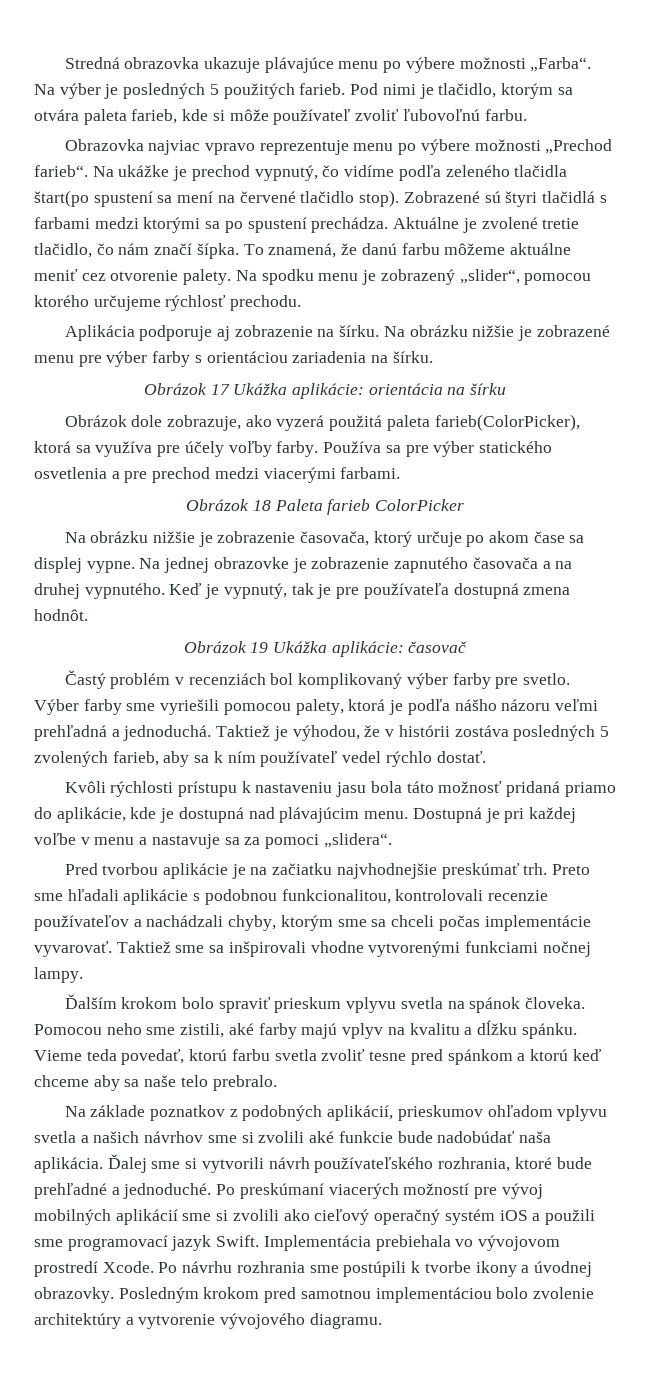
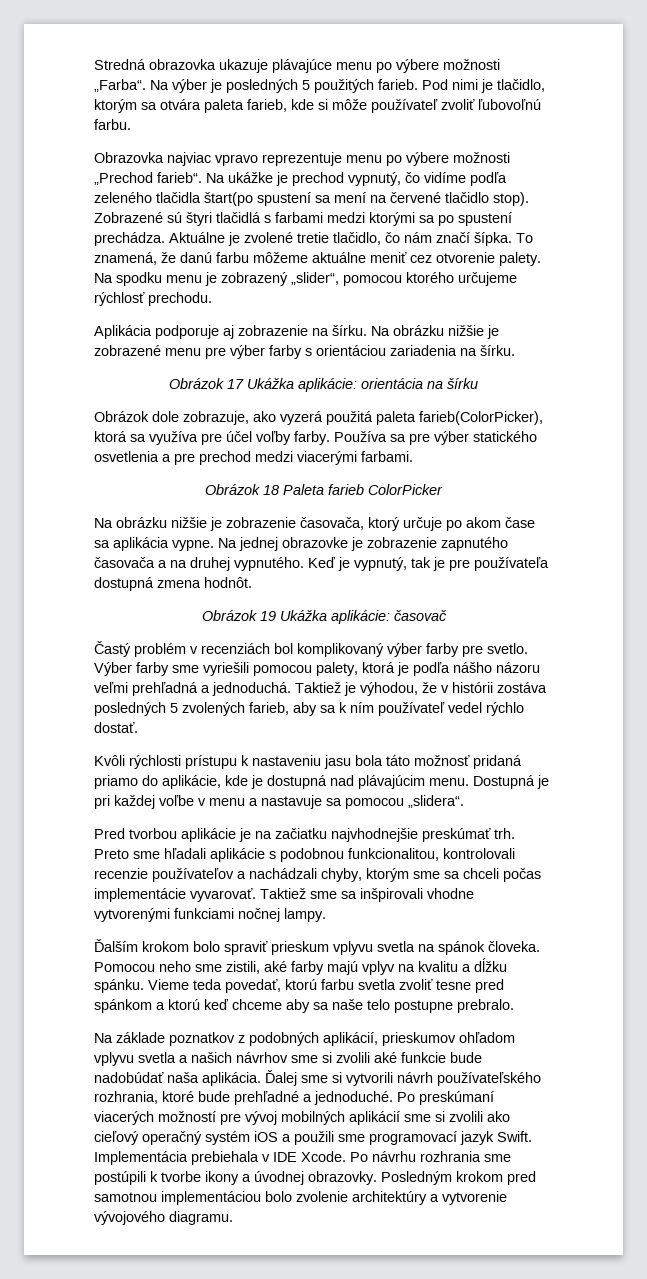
- Obrázok dole zobrazuje, ako vyzerá použitá paleta farieb(ColorPicker), ktorá sa využíva pre účely voľby farby.
+ Obrázok dole zobrazuje, ako vyzerá použitá paleta farieb(ColorPicker), ktorá sa využíva pre účel voľby farby.
- Na obrázku nižšie je zobrazenie časovača, ktorý určuje po akom čase sa displej vypne.
+ Na obrázku nižšie je zobrazenie časovača, ktorý určuje po akom čase sa aplikácia vypne.
- Dostupná je pri každej voľbe v menu a nastavuje sa za pomoci „slidera“.
+ Dostupná je pri každej voľbe v menu a nastavuje sa pomocou „slidera“.
- Vieme teda povedať, ktorú farbu svetla zvoliť tesne pred spánkom a ktorú keď chceme aby sa naše telo prebralo.
+ Vieme teda povedať, ktorú farbu svetla zvoliť tesne pred spánkom a ktorú keď chceme aby sa naše telo postupne prebralo.
- Implementácia prebiehala vo vývojovom prostredí Xcode.
+ Implementácia prebiehala v IDE Xcode.

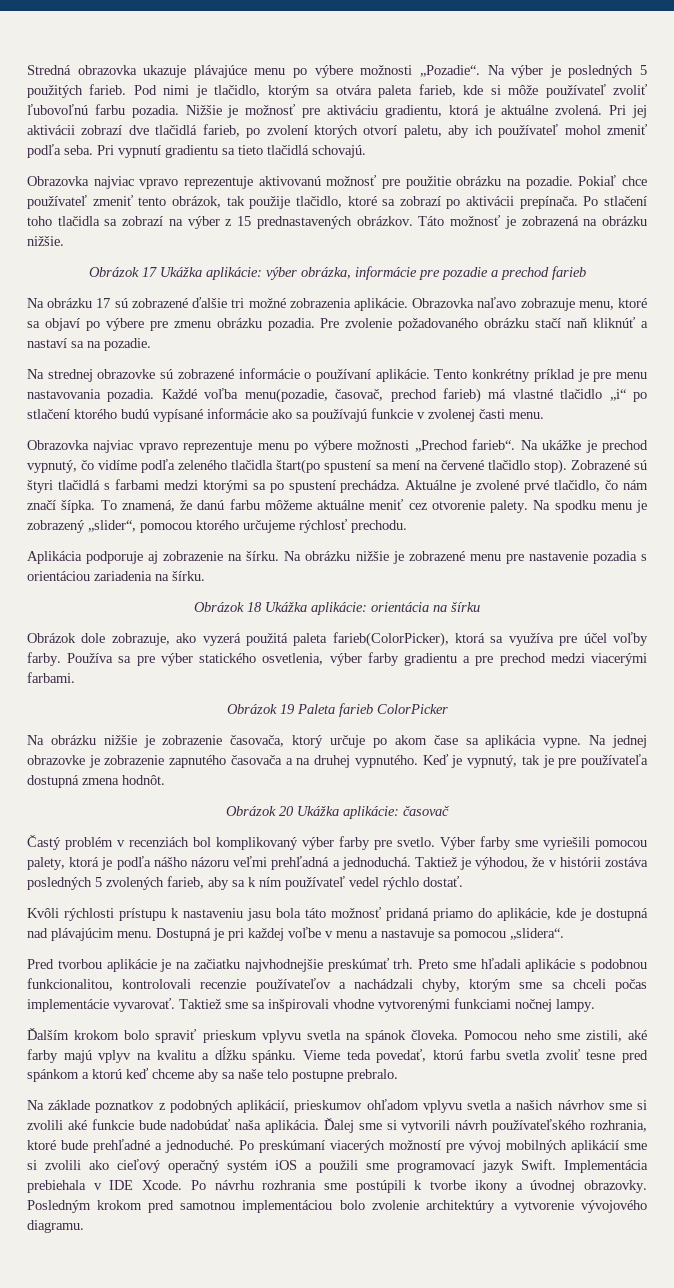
- Stredná obrazovka ukazuje plávajúce menu po výbere možnosti „Farba“.
+ Stredná obrazovka ukazuje plávajúce menu po výbere možnosti „Pozadie“.
- Pod nimi je tlačidlo, ktorým sa otvára paleta farieb, kde si môže používateľ zvoliť ľubovoľnú farbu.
+ Pod nimi je tlačidlo, ktorým sa otvára paleta farieb, kde si môže používateľ zvoliť ľubovoľnú farbu pozadia. Nižšie je možnosť pre aktiváciu gradientu, ktorá je aktuálne zvolená. Pri jej aktivácii zobrazí dve tlačidlá farieb, po zvolení ktorých otvorí paletu, aby ich používateľ mohol zmeniť podľa seba. Pri vypnutí gradientu sa tieto tlačidlá schovajú.
+ Obrazovka najviac vpravo reprezentuje aktivovanú možnosť pre použitie obrázku na pozadie. Pokiaľ chce používateľ zmeniť tento obrázok, tak použije tlačidlo, ktoré sa zobrazí po aktivácii prepínača. Po stlačení toho tlačidla sa zobrazí na výber z 15 prednastavených obrázkov. Táto možnosť je zobrazená na obrázku nižšie.
+ Obrázok 17 Ukážka aplikácie: výber obrázka, informácie pre pozadie a prechod farieb
+ Na obrázku 17 sú zobrazené ďalšie tri možné zobrazenia aplikácie. Obrazovka naľavo zobrazuje menu, ktoré sa objaví po výbere pre zmenu obrázku pozadia. Pre zvolenie požadovaného obrázku stačí naň kliknúť a nastaví sa na pozadie.
+ Na strednej obrazovke sú zobrazené informácie o používaní aplikácie. Tento konkrétny príklad je pre menu nastavovania pozadia. Každé voľba menu(pozadie, časovač, prechod farieb) má vlastné tlačidlo „i“ po stlačení ktorého budú vypísané informácie ako sa používajú funkcie v zvolenej časti menu.
- Aktuálne je zvolené tretie tlačidlo, čo nám značí šípka.
+ Aktuálne je zvolené prvé tlačidlo, čo nám značí šípka.
- Na obrázku nižšie je zobrazené menu pre výber farby s orientáciou zariadenia na šírku.
+ Na obrázku nižšie je zobrazené menu pre nastavenie pozadia s orientáciou zariadenia na šírku.
- Obrázok 17 Ukážka aplikácie: orientácia na šírku
+ Obrázok 18 Ukážka aplikácie: orientácia na šírku
- Používa sa pre výber statického osvetlenia a pre prechod medzi viacerými farbami.
+ Používa sa pre výber statického osvetlenia, výber farby gradientu a pre prechod medzi viacerými farbami.
- Obrázok 18 Paleta farieb ColorPicker
+ Obrázok 19 Paleta farieb ColorPicker
- Obrázok 19 Ukážka aplikácie: časovač
+ Obrázok 20 Ukážka aplikácie: časovač

